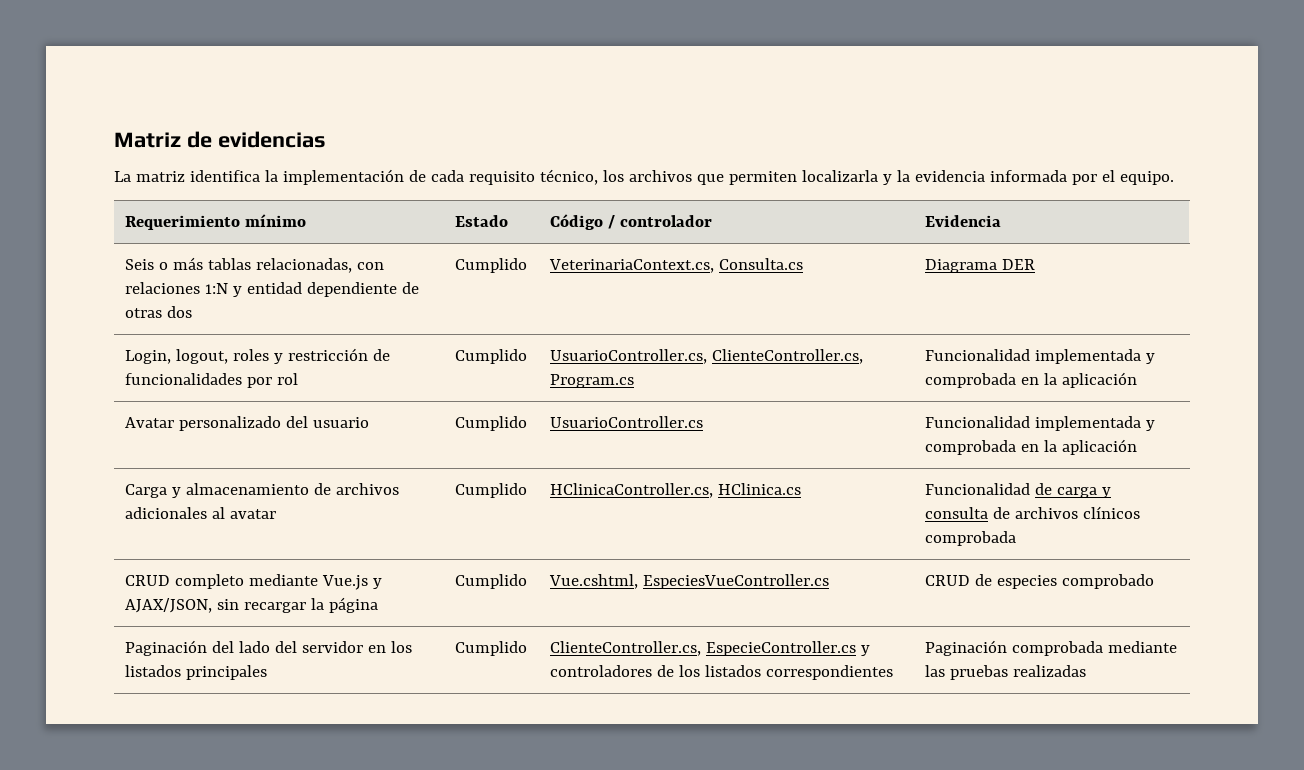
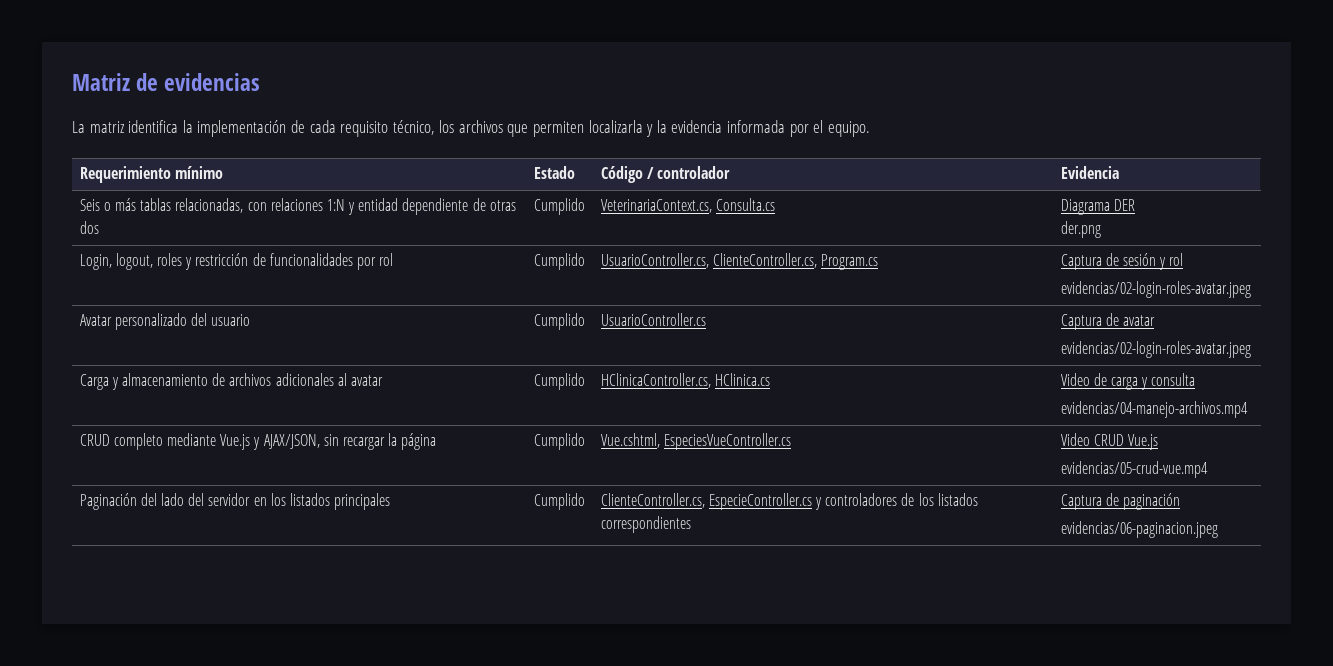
  Seis o más tablas relacionadas, con relaciones 1:N y entidad dependiente de otras dos | Cumplido | VeterinariaContext.cs, Consulta.cs | Diagrama DER
+ der.png
- Login, logout, roles y restricción de funcionalidades por rol | Cumplido | UsuarioController.cs, ClienteController.cs, Program.cs | Funcionalidad implementada y comprobada en la aplicación
+ Login, logout, roles y restricción de funcionalidades por rol | Cumplido | UsuarioController.cs, ClienteController.cs, Program.cs | Captura de sesión y rol
+ evidencias/02-login-roles-avatar.jpeg
- Avatar personalizado del usuario | Cumplido | UsuarioController.cs | Funcionalidad implementada y comprobada en la aplicación
+ Avatar personalizado del usuario | Cumplido | UsuarioController.cs | Captura de avatar
+ evidencias/02-login-roles-avatar.jpeg
- Carga y almacenamiento de archivos adicionales al avatar | Cumplido | HClinicaController.cs, HClinica.cs | Funcionalidad de carga y consulta de archivos clínicos comprobada
+ Carga y almacenamiento de archivos adicionales al avatar | Cumplido | HClinicaController.cs, HClinica.cs | Video de carga y consulta
+ evidencias/04-manejo-archivos.mp4
- CRUD completo mediante Vue.js y AJAX/JSON, sin recargar la página | Cumplido | Vue.cshtml, EspeciesVueController.cs | CRUD de especies comprobado
+ CRUD completo mediante Vue.js y AJAX/JSON, sin recargar la página | Cumplido | Vue.cshtml, EspeciesVueController.cs | Video CRUD Vue.js
+ evidencias/05-crud-vue.mp4
- Paginación del lado del servidor en los listados principales | Cumplido | ClienteController.cs, EspecieController.cs y controladores de los listados correspondientes | Paginación comprobada mediante las pruebas realizadas
+ Paginación del lado del servidor en los listados principales | Cumplido | ClienteController.cs, EspecieController.cs y controladores de los listados correspondientes | Captura de paginación
+ evidencias/06-paginacion.jpeg

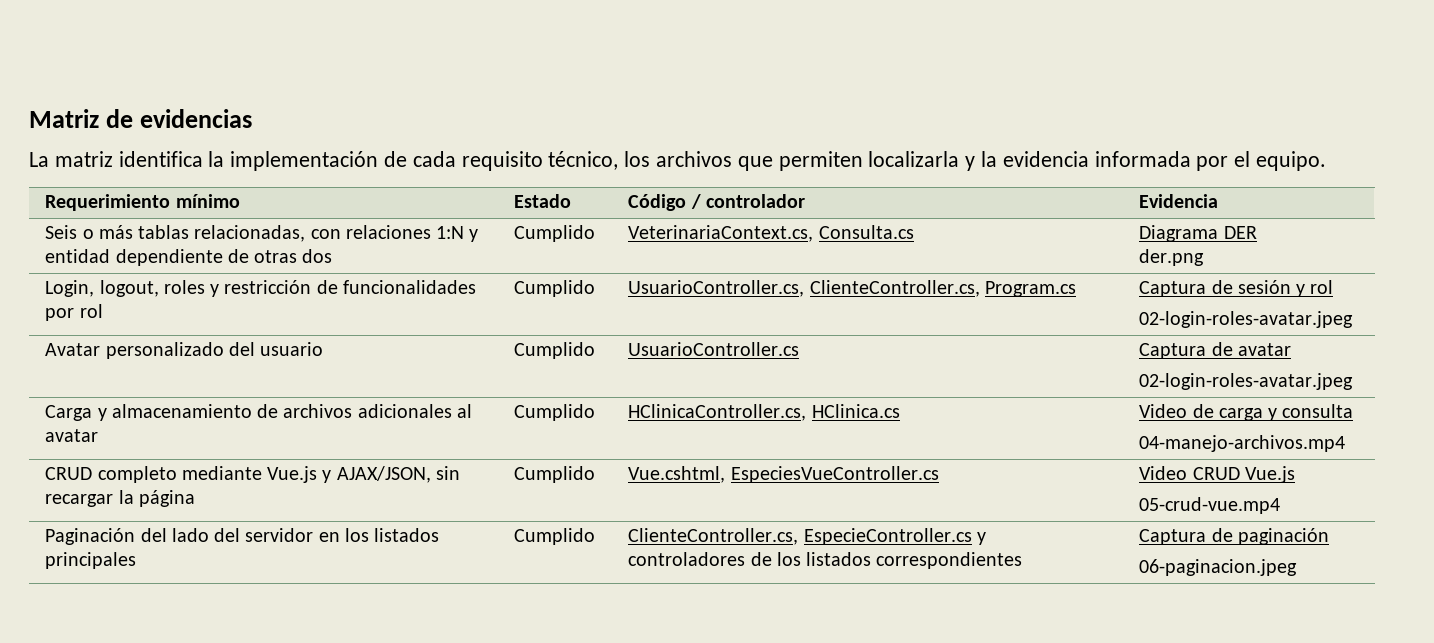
  Login, logout, roles y restricción de funcionalidades por rol | Cumplido | UsuarioController.cs, ClienteController.cs, Program.cs | Captura de sesión y rol
- evidencias/02-login-roles-avatar.jpeg
+ 02-login-roles-avatar.jpeg
  Avatar personalizado del usuario | Cumplido | UsuarioController.cs | Captura de avatar
- evidencias/02-login-roles-avatar.jpeg
+ 02-login-roles-avatar.jpeg
  Carga y almacenamiento de archivos adicionales al avatar | Cumplido | HClinicaController.cs, HClinica.cs | Video de carga y consulta
- evidencias/04-manejo-archivos.mp4
+ 04-manejo-archivos.mp4
  CRUD completo mediante Vue.js y AJAX/JSON, sin recargar la página | Cumplido | Vue.cshtml, EspeciesVueController.cs | Video CRUD Vue.js
- evidencias/05-crud-vue.mp4
+ 05-crud-vue.mp4
  Paginación del lado del servidor en los listados principales | Cumplido | ClienteController.cs, EspecieController.cs y controladores de los listados correspondientes | Captura de paginación
- evidencias/06-paginacion.jpeg
+ 06-paginacion.jpeg

